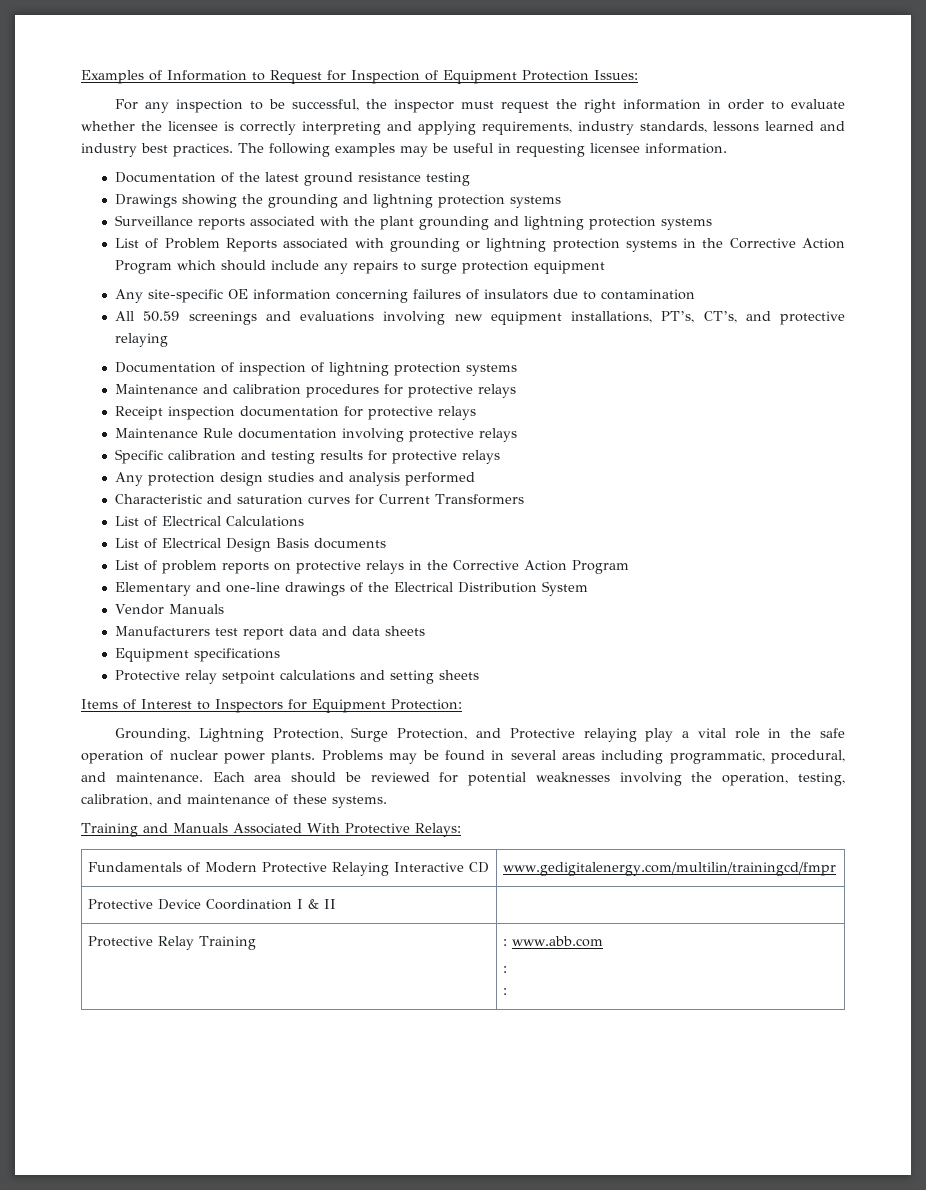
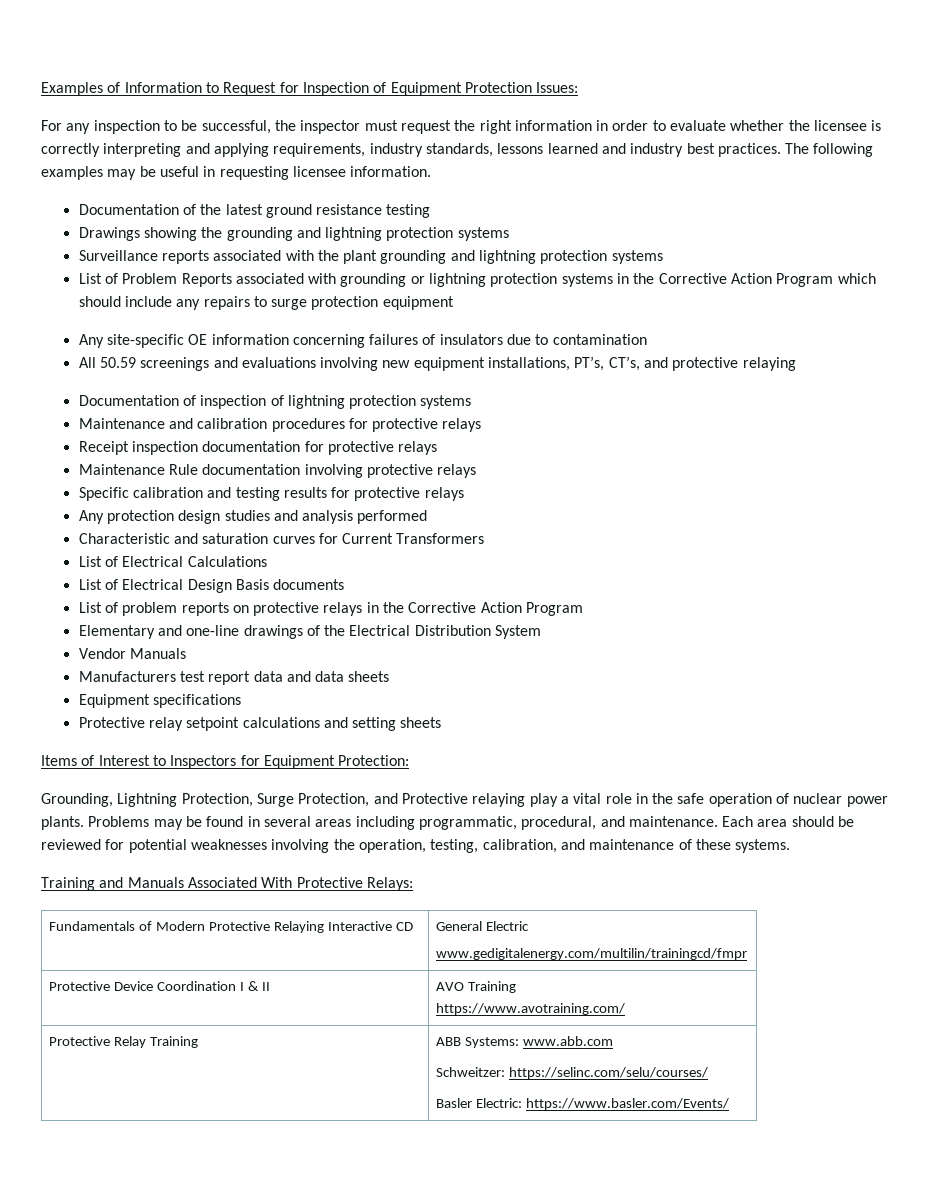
- Fundamentals of Modern Protective Relaying Interactive CD | www.gedigitalenergy.com/multilin/trainingcd/fmpr
+ Fundamentals of Modern Protective Relaying Interactive CD | General Electric
+ www.gedigitalenergy.com/multilin/trainingcd/fmpr
- Protective Device Coordination I & II |
+ Protective Device Coordination I & II | AVO Training
+ https://www.avotraining.com/
- Protective Relay Training | : www.abb.com
- :
- :
+ Protective Relay Training | ABB Systems: www.abb.com
+ Schweitzer: https://selinc.com/selu/courses/
+ Basler Electric: https://www.basler.com/Events/

